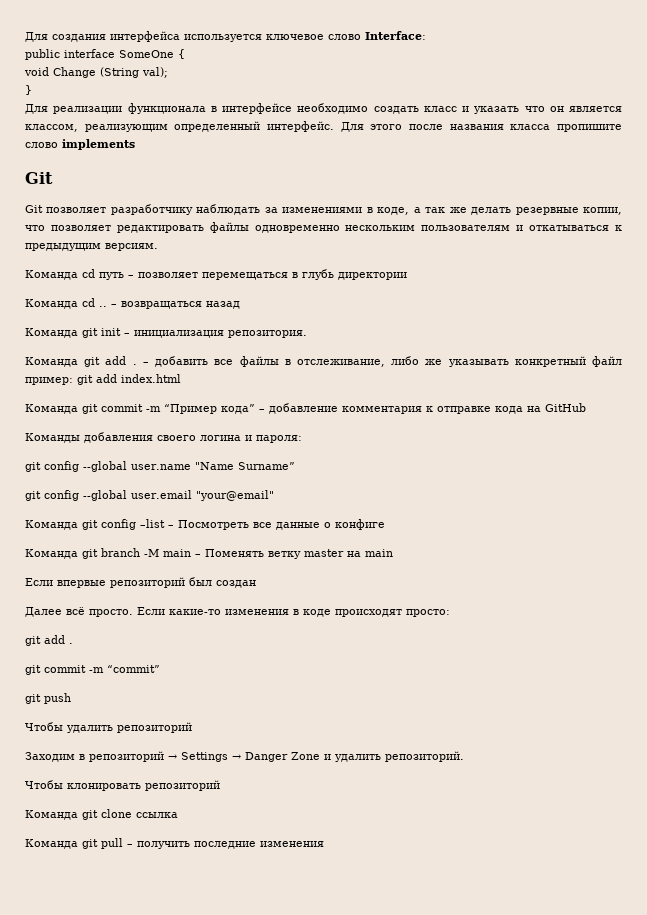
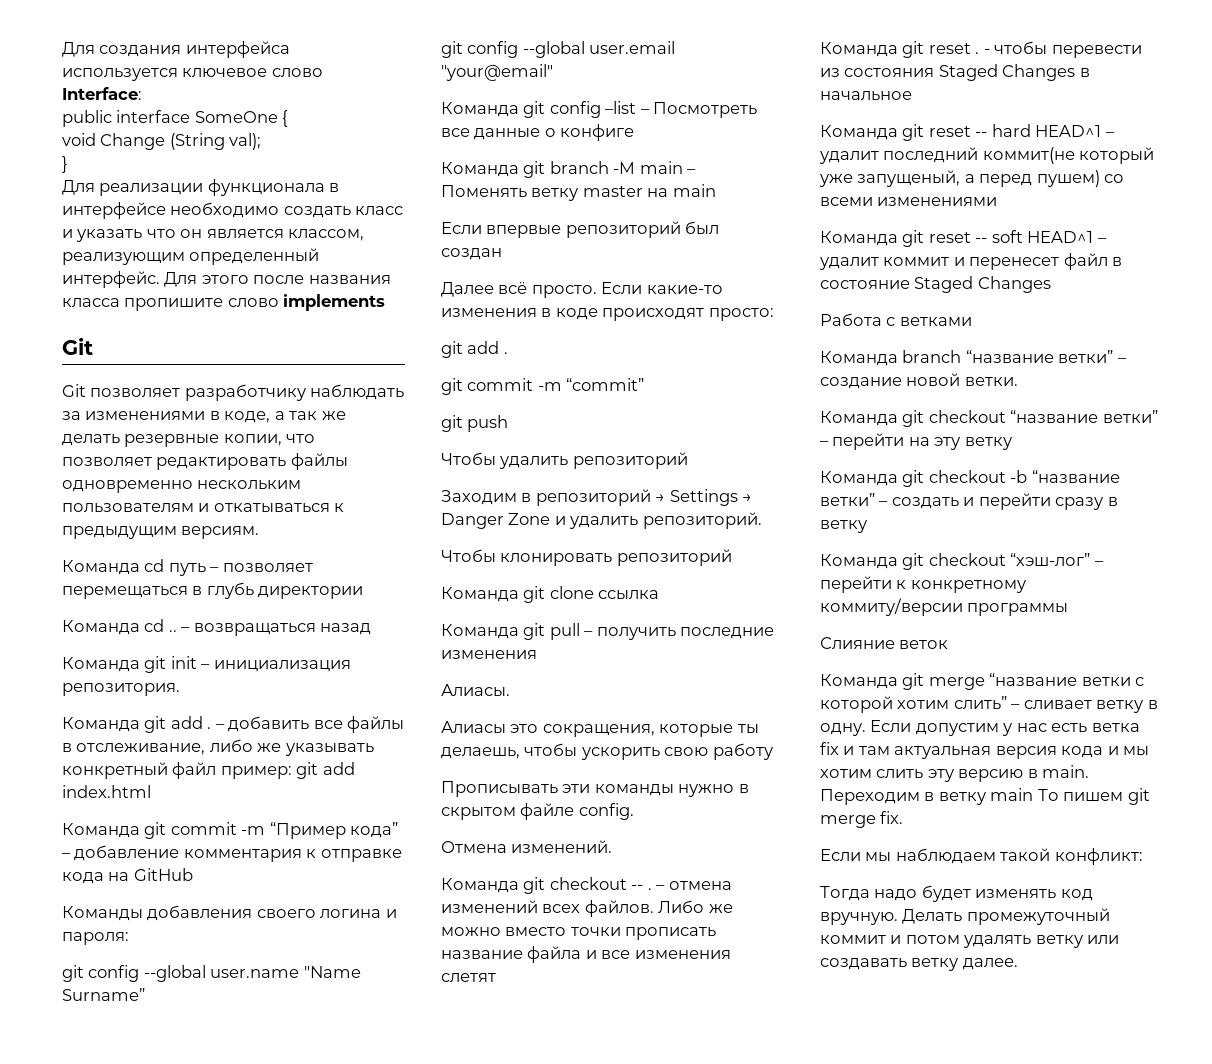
+ Алиасы.
+ Алиасы это сокращения, которые ты делаешь, чтобы ускорить свою работу
+ Прописывать эти команды нужно в скрытом файле config.
+ Отмена изменений.
+ Команда git checkout -- . – отмена изменений всех файлов. Либо же можно вместо точки прописать название файла и все изменения слетят
+ Команда git reset . - чтобы перевести из состояния Staged Changes в начальное
+ Команда git reset -- hard HEAD^1 – удалит последний коммит(не который уже запущеный, а перед пушем) со всеми изменениями
+ Команда git reset -- soft HEAD^1 – удалит коммит и перенесет файл в состояние Staged Changes
+ Работа с ветками
+ Команда branch “название ветки” – создание новой ветки.
+ Команда git checkout “название ветки” – перейти на эту ветку
+ Команда git checkout -b “название ветки” – создать и перейти сразу в ветку
+ Команда git checkout “хэш-лог” – перейти к конкретному коммиту/версии программы
+ Слияние веток
+ Команда git merge “название ветки с которой хотим слить” – сливает ветку в одну. Если допустим у нас есть ветка fix и там актуальная версия кода и мы хотим слить эту версию в main. Переходим в ветку main То пишем git merge fix.
+ Если мы наблюдаем такой конфликт:
+ Тогда надо будет изменять код вручную. Делать промежуточный коммит и потом удалять ветку или создавать ветку далее.

